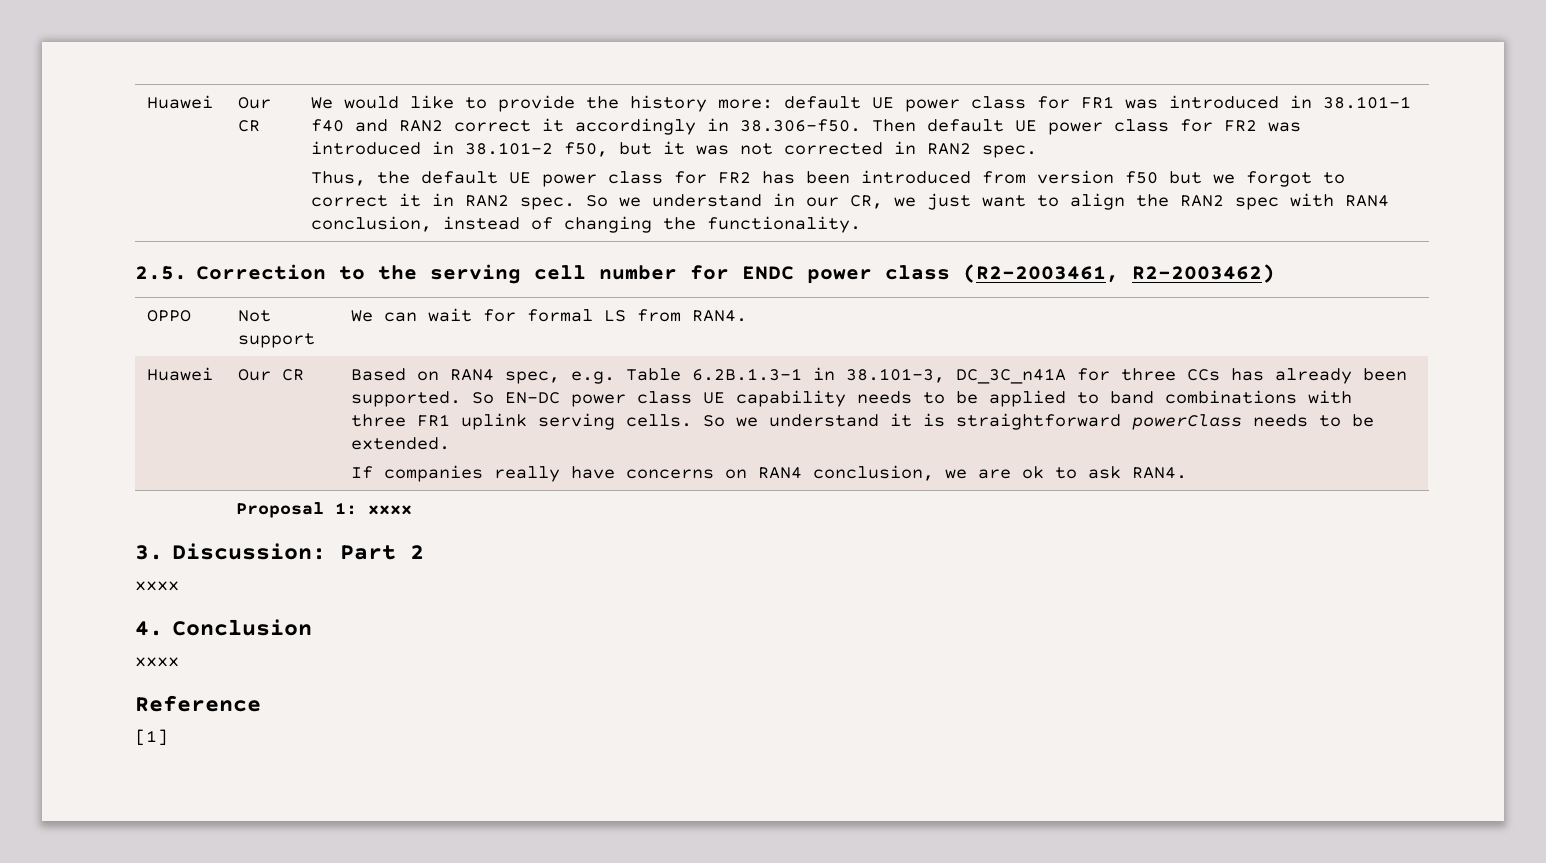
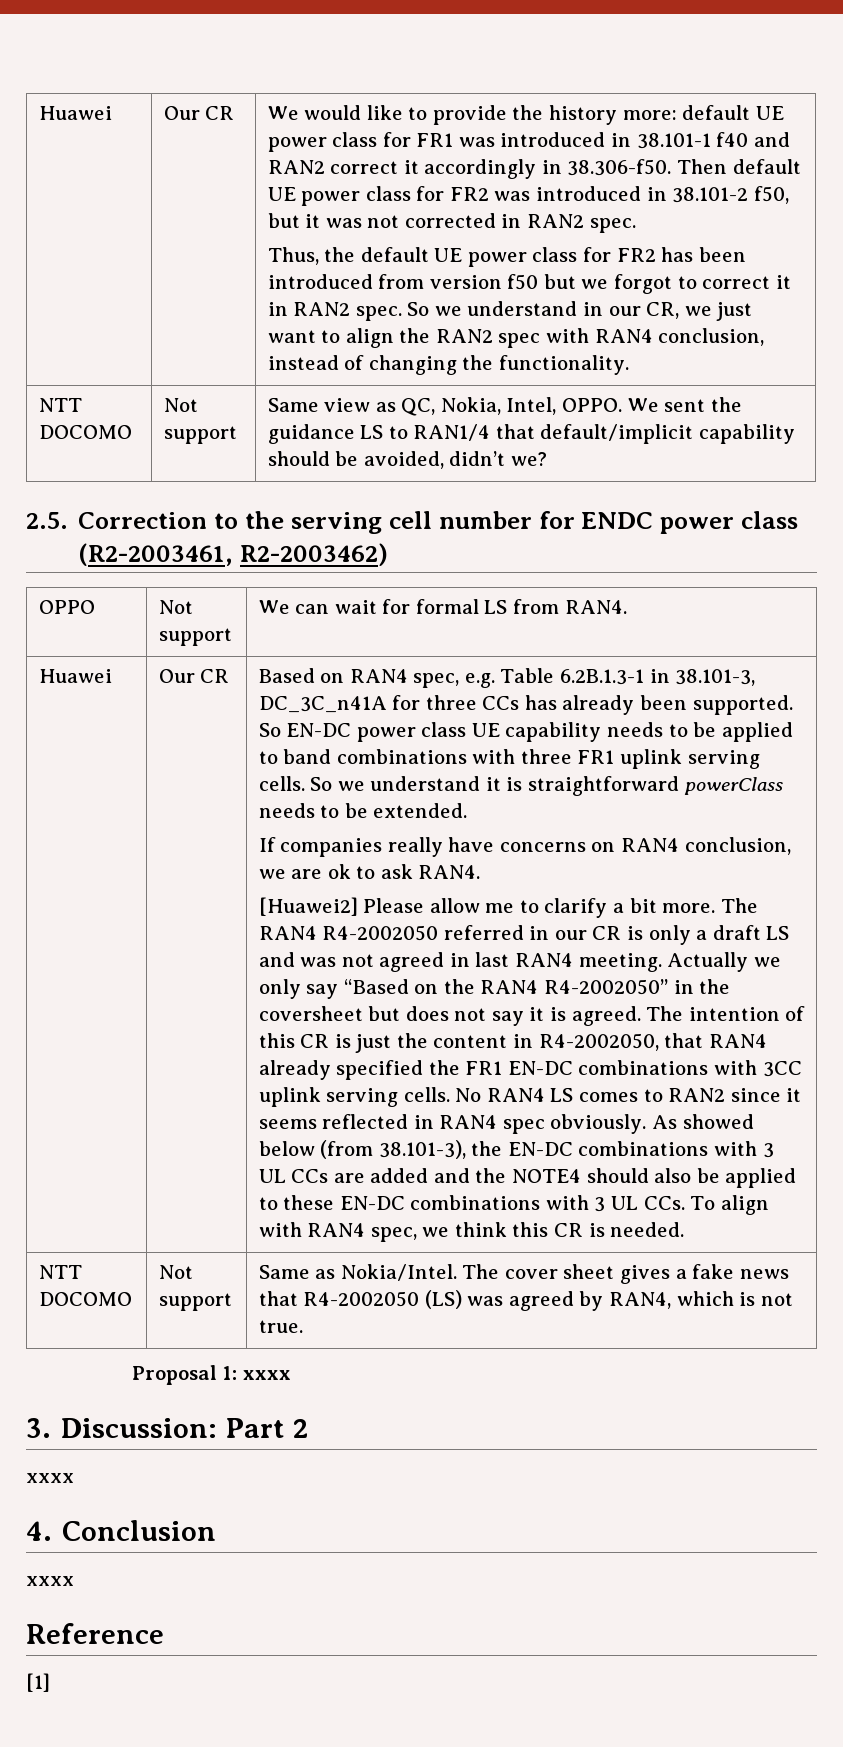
+ NTT DOCOMO | Not support | Same view as QC, Nokia, Intel, OPPO. We sent the guidance LS to RAN1/4 that default/implicit capability should be avoided, didn’t we?
+ [Huawei2] Please allow me to clarify a bit more. The RAN4 R4-2002050 referred in our CR is only a draft LS and was not agreed in last RAN4 meeting. Actually we only say “Based on the RAN4 R4-2002050” in the coversheet but does not say it is agreed. The intention of this CR is just the content in R4-2002050, that RAN4 already specified the FR1 EN-DC combinations with 3CC uplink serving cells. No RAN4 LS comes to RAN2 since it seems reflected in RAN4 spec obviously. As showed below (from 38.101-3), the EN-DC combinations with 3 UL CCs are added and the NOTE4 should also be applied to these EN-DC combinations with 3 UL CCs. To align with RAN4 spec, we think this CR is needed.
+ NTT DOCOMO | Not support | Same as Nokia/Intel. The cover sheet gives a fake news that R4-2002050 (LS) was agreed by RAN4, which is not true.

